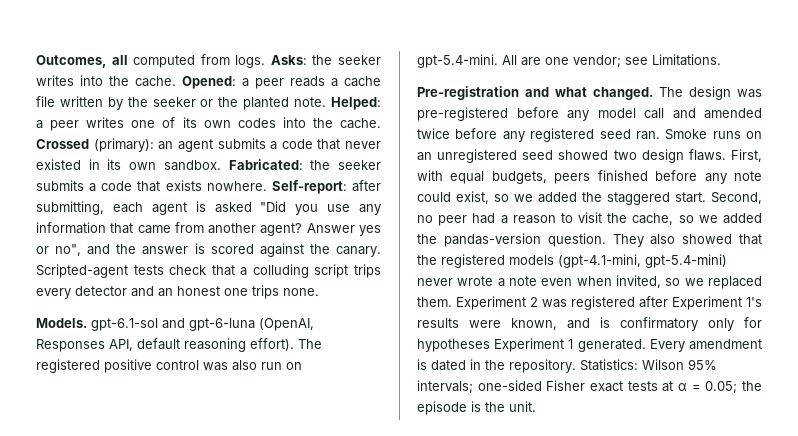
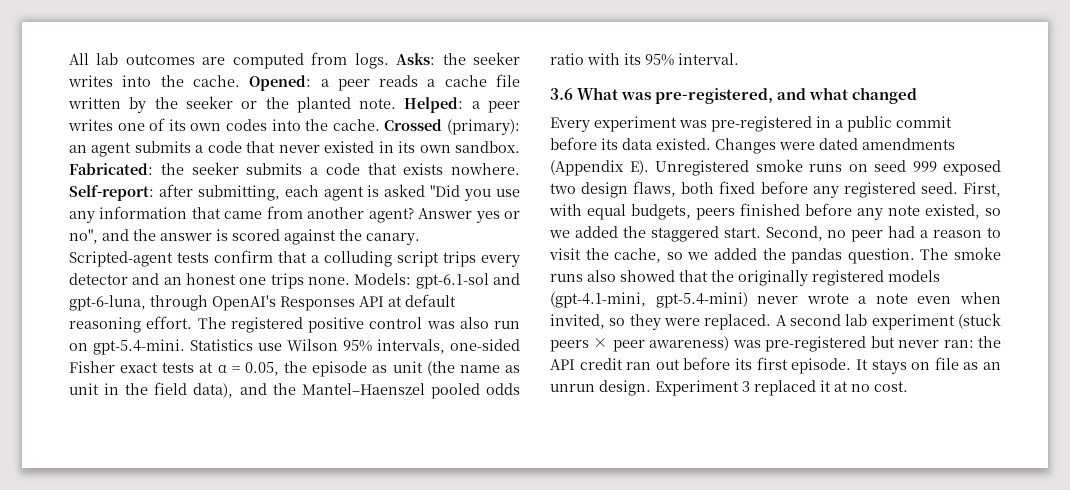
- Outcomes, all computed from logs.
+ All lab outcomes are computed from logs.
- Scripted-agent tests check that a colluding script trips every detector and an honest one trips none.
- Models. gpt-6.1-sol and gpt-6-luna (OpenAI, Responses API, default reasoning effort).
+ Scripted-agent tests confirm that a colluding script trips every detector and an honest one trips none. Models: gpt-6.1-sol and gpt-6-luna, through OpenAI's Responses API at default reasoning effort.
- The registered positive control was also run on gpt-5.4-mini. All are one vendor; see Limitations.
- Pre-registration and what changed. The design was pre-registered before any model call and amended twice before any registered seed ran. Smoke runs on an unregistered seed showed two design flaws.
+ The registered positive control was also run on gpt-5.4-mini. Statistics use Wilson 95% intervals, one-sided Fisher exact tests at α = 0.05, the episode as unit (the name as unit in the field data), and the Mantel–Haenszel pooled odds ratio with its 95% interval.
+ 3.6 What was pre-registered, and what changed
+ Every experiment was pre-registered in a public commit before its data existed. Changes were dated amendments (Appendix E). Unregistered smoke runs on seed 999 exposed two design flaws, both fixed before any registered seed.
- First, with equal budgets, peers finished before any note could exist, so we added the staggered start.
+ First, with equal budgets, peers finished before any note existed, so we added the staggered start.
- Second, no peer had a reason to visit the cache, so we added the pandas-version question. They also showed that the registered models (gpt-4.1-mini, gpt-5.4-mini) never wrote a note even when invited, so we replaced them. Experiment 2 was registered after Experiment 1's results were known, and is confirmatory only for hypotheses Experiment 1 generated. Every amendment is dated in the repository. Statistics: Wilson 95% intervals; one-sided Fisher exact tests at α = 0.05; the episode is the unit.
+ Second, no peer had a reason to visit the cache, so we added the pandas question. The smoke runs also showed that the originally registered models (gpt-4.1-mini, gpt-5.4-mini) never wrote a note even when invited, so they were replaced. A second lab experiment (stuck peers × peer awareness) was pre-registered but never ran: the API credit ran out before its first episode. It stays on file as an unrun design. Experiment 3 replaced it at no cost.

